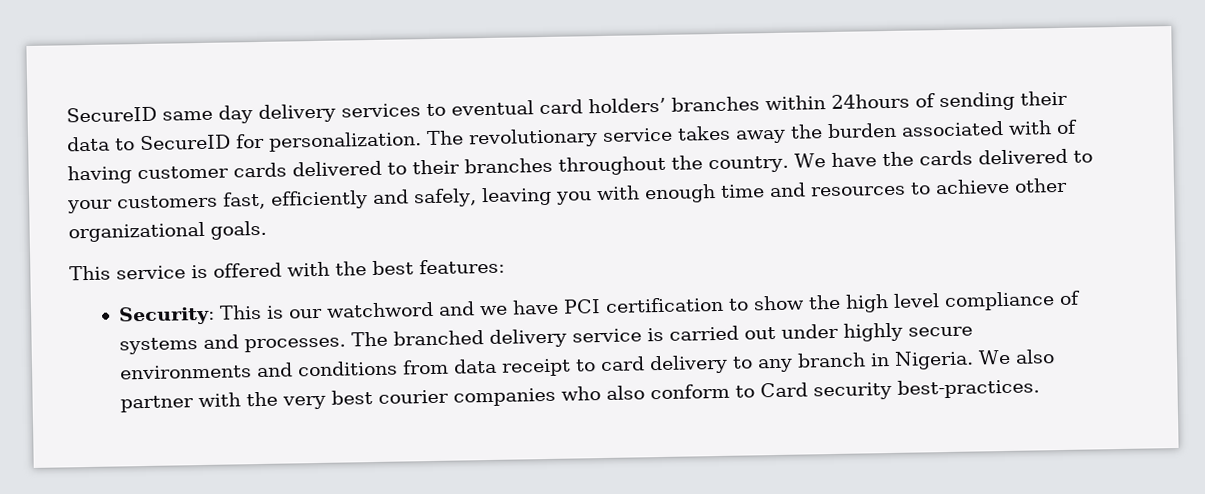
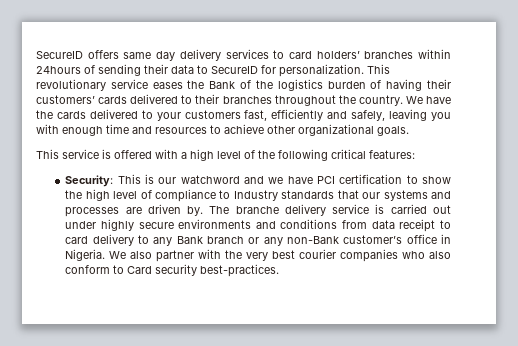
- SecureID same day delivery services to eventual card holders’ branches within 24hours of sending their data to SecureID for personalization.
+ SecureID offers same day delivery services to card holders’ branches within 24hours of sending their data to SecureID for personalization.
- The revolutionary service takes away the burden associated with of having customer cards delivered to their branches throughout the country.
+ This revolutionary service eases the Bank of the logistics burden of having their customers’ cards delivered to their branches throughout the country.
- This service is offered with the best features:
+ This service is offered with a high level of the following critical features:
- Security: This is our watchword and we have PCI certification to show the high level compliance of systems and processes. The branched delivery service is carried out under highly secure environments and conditions from data receipt to card delivery to any branch in Nigeria.
+ Security: This is our watchword and we have PCI certification to show the high level of compliance to Industry standards that our systems and processes are driven by. The branche delivery service is carried out under highly secure environments and conditions from data receipt to card delivery to any Bank branch or any non-Bank customer’s office in Nigeria.

